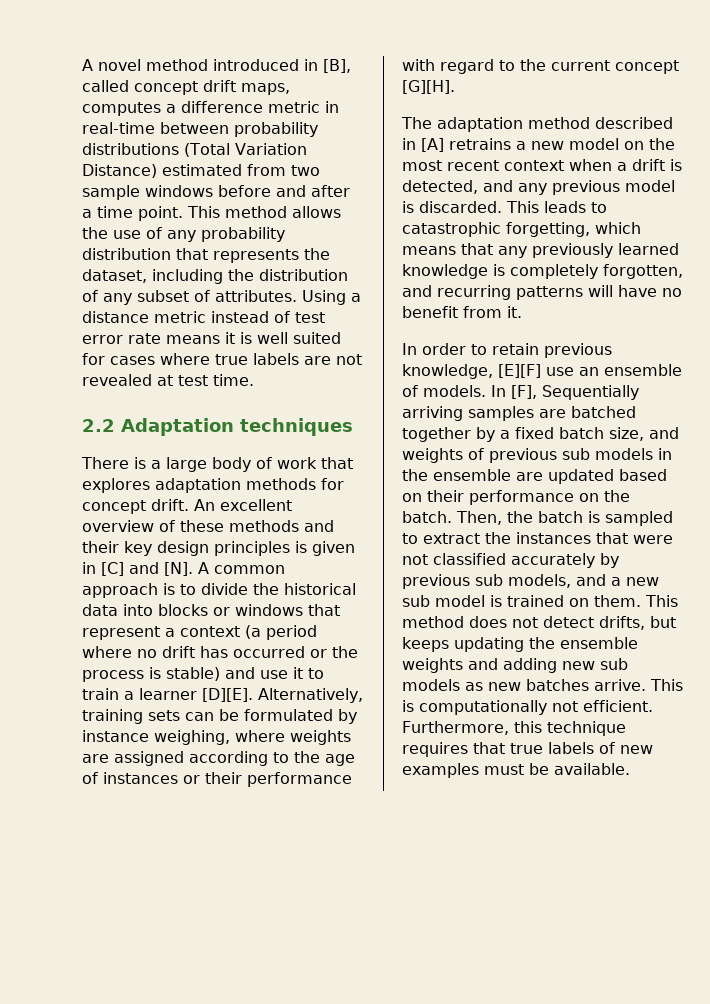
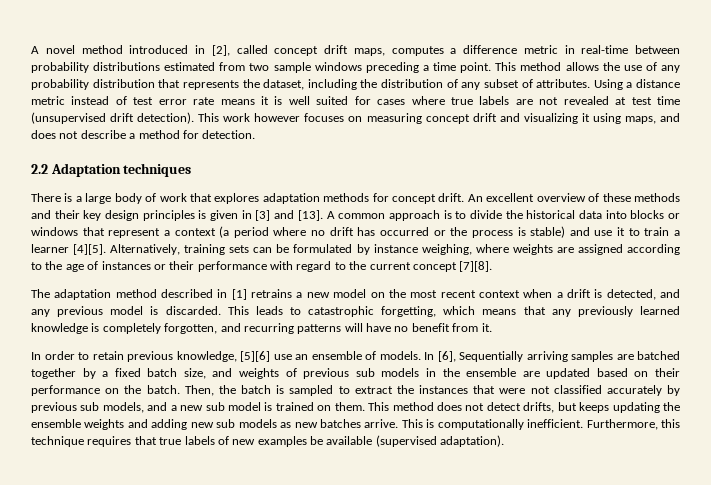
- A novel method introduced in [B], called concept drift maps, computes a difference metric in real-time between probability distributions (Total Variation Distance) estimated from two sample windows before and after a time point.
+ A novel method introduced in [2], called concept drift maps, computes a difference metric in real-time between probability distributions estimated from two sample windows preceding a time point.
- Using a distance metric instead of test error rate means it is well suited for cases where true labels are not revealed at test time.
+ Using a distance metric instead of test error rate means it is well suited for cases where true labels are not revealed at test time (unsupervised drift detection). This work however focuses on measuring concept drift and visualizing it using maps, and does not describe a method for detection.
- An excellent overview of these methods and their key design principles is given in [C] and [N]. A common approach is to divide the historical data into blocks or windows that represent a context (a period where no drift has occurred or the process is stable) and use it to train a learner [D][E].
+ An excellent overview of these methods and their key design principles is given in [3] and [13]. A common approach is to divide the historical data into blocks or windows that represent a context (a period where no drift has occurred or the process is stable) and use it to train a learner [4][5].
- Alternatively, training sets can be formulated by instance weighing, where weights are assigned according to the age of instances or their performance with regard to the current concept [G][H].
+ Alternatively, training sets can be formulated by instance weighing, where weights are assigned according to the age of instances or their performance with regard to the current concept [7][8].
- The adaptation method described in [A] retrains a new model on the most recent context when a drift is detected, and any previous model is discarded.
+ The adaptation method described in [1] retrains a new model on the most recent context when a drift is detected, and any previous model is discarded.
- In order to retain previous knowledge, [E][F] use an ensemble of models.
+ In order to retain previous knowledge, [5][6] use an ensemble of models.
- In [F], Sequentially arriving samples are batched together by a fixed batch size, and weights of previous sub models in the ensemble are updated based on their performance on the batch.
+ In [6], Sequentially arriving samples are batched together by a fixed batch size, and weights of previous sub models in the ensemble are updated based on their performance on the batch.
- This is computationally not efficient.
+ This is computationally inefficient.
- Furthermore, this technique requires that true labels of new examples must be available.
+ Furthermore, this technique requires that true labels of new examples be available (supervised adaptation).

